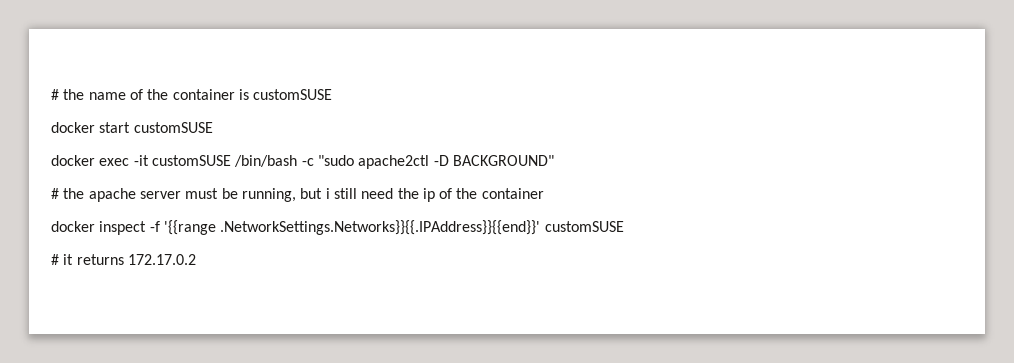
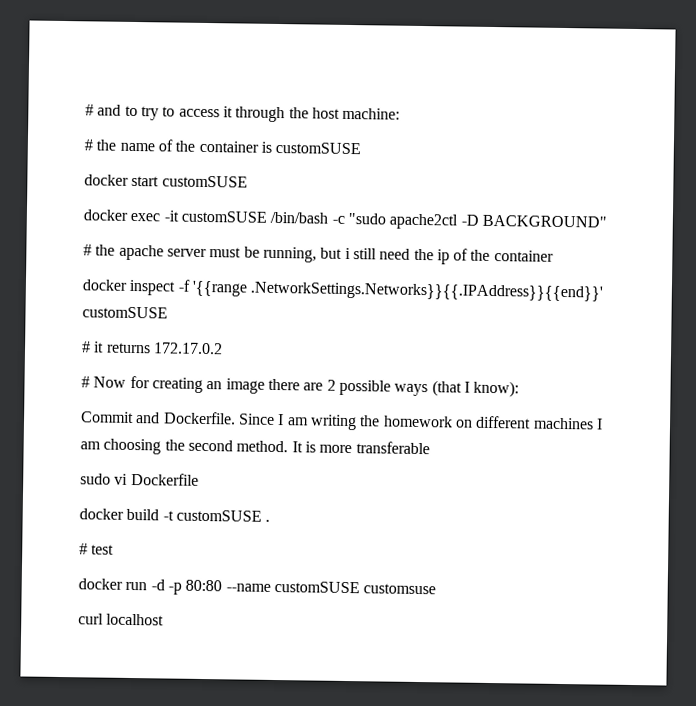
+ # and to try to access it through the host machine:
+ # Now for creating an image there are 2 possible ways (that I know):
+ Commit and Dockerfile. Since I am writing the homework on different machines I am choosing the second method. It is more transferable
+ sudo vi Dockerfile
+ docker build -t customSUSE .
+ # test
+ docker run -d -p 80:80 --name customSUSE customsuse
+ curl localhost

